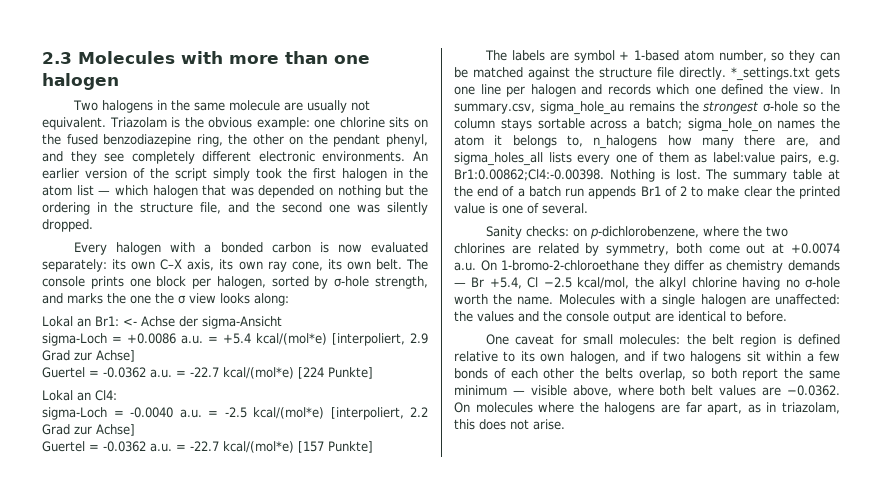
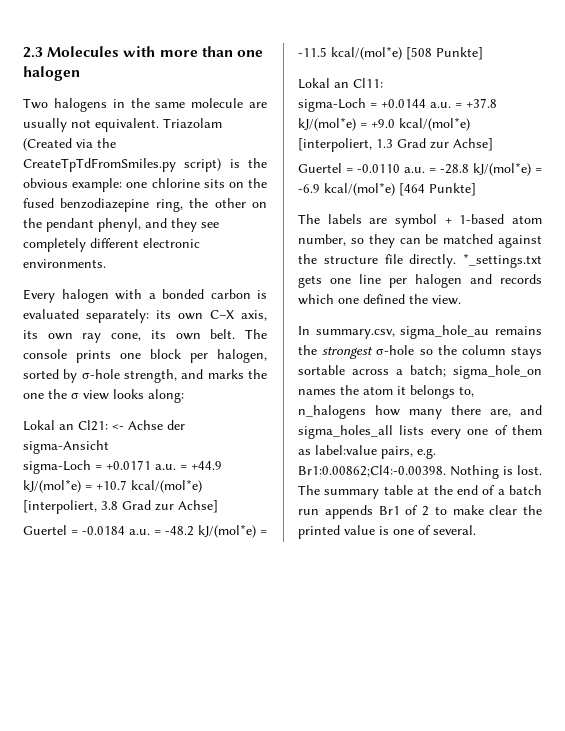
- Triazolam is the obvious example: one chlorine sits on the fused benzodiazepine ring, the other on the pendant phenyl, and they see completely different electronic environments. An earlier version of the script simply took the first halogen in the atom list — which halogen that was depended on nothing but the ordering in the structure file, and the second one was silently dropped.
+ Triazolam (Created via the CreateTpTdFromSmiles.py script) is the obvious example: one chlorine sits on the fused benzodiazepine ring, the other on the pendant phenyl, and they see completely different electronic environments.
- Every halogen with a bonded carbon is now evaluated separately: its own C–X axis, its own ray cone, its own belt.
+ Every halogen with a bonded carbon is evaluated separately: its own C–X axis, its own ray cone, its own belt.
- Lokal an Br1: <- Achse der sigma-Ansicht
+ Lokal an Cl21: <- Achse der sigma-Ansicht
- sigma-Loch = +0.0086 a.u. = +5.4 kcal/(mol*e) [interpoliert, 2.9 Grad zur Achse]
- Guertel = -0.0362 a.u. = -22.7 kcal/(mol*e) [224 Punkte]
+ sigma-Loch = +0.0171 a.u. = +44.9 kJ/(mol*e) = +10.7 kcal/(mol*e) [interpoliert, 3.8 Grad zur Achse]
+ Guertel = -0.0184 a.u. = -48.2 kJ/(mol*e) = -11.5 kcal/(mol*e) [508 Punkte]
- Lokal an Cl4:
- sigma-Loch = -0.0040 a.u. = -2.5 kcal/(mol*e) [interpoliert, 2.2 Grad zur Achse]
- Guertel = -0.0362 a.u. = -22.7 kcal/(mol*e) [157 Punkte]
+ Lokal an Cl11:
+ sigma-Loch = +0.0144 a.u. = +37.8 kJ/(mol*e) = +9.0 kcal/(mol*e) [interpoliert, 1.3 Grad zur Achse]
+ Guertel = -0.0110 a.u. = -28.8 kJ/(mol*e) = -6.9 kcal/(mol*e) [464 Punkte]
- *_settings.txt gets one line per halogen and records which one defined the view. In summary.csv, sigma_hole_au remains the strongest σ-hole so the column stays sortable across a batch; sigma_hole_on names the atom it belongs to, n_halogens how many there are, and sigma_holes_all lists every one of them as label:value pairs, e.g. Br1:0.00862;Cl4:-0.00398. Nothing is lost.
+ *_settings.txt gets one line per halogen and records which one defined the view.
+ In summary.csv, sigma_hole_au remains the strongest σ-hole so the column stays sortable across a batch; sigma_hole_on names the atom it belongs to, n_halogens how many there are, and sigma_holes_all lists every one of them as label:value pairs, e.g. Br1:0.00862;Cl4:-0.00398. Nothing is lost.
- Sanity checks: on p-dichlorobenzene, where the two chlorines are related by symmetry, both come out at +0.0074 a.u. On 1-bromo-2-chloroethane they differ as chemistry demands — Br +5.4, Cl −2.5 kcal/mol, the alkyl chlorine having no σ-hole worth the name. Molecules with a single halogen are unaffected: the values and the console output are identical to before.
- One caveat for small molecules: the belt region is defined relative to its own halogen, and if two halogens sit within a few bonds of each other the belts overlap, so both report the same minimum — visible above, where both belt values are −0.0362. On molecules where the halogens are far apart, as in triazolam, this does not arise.

